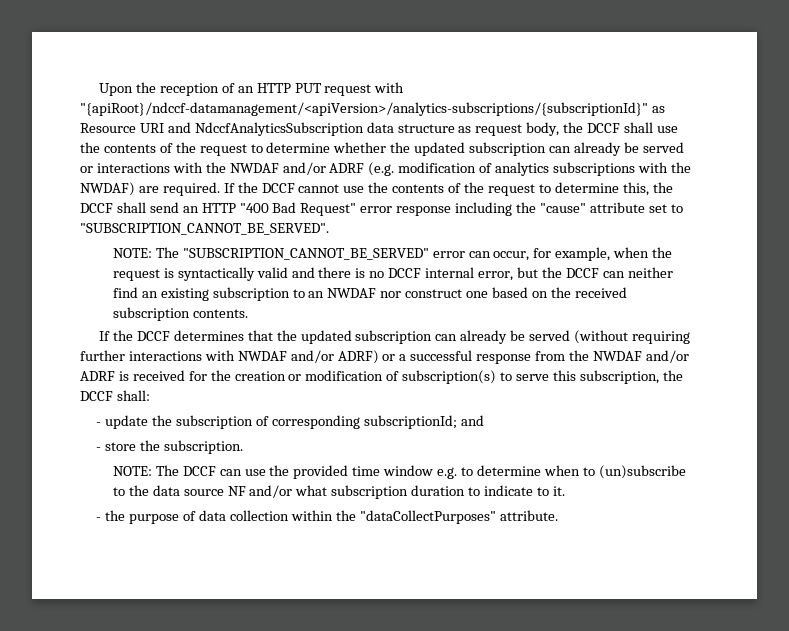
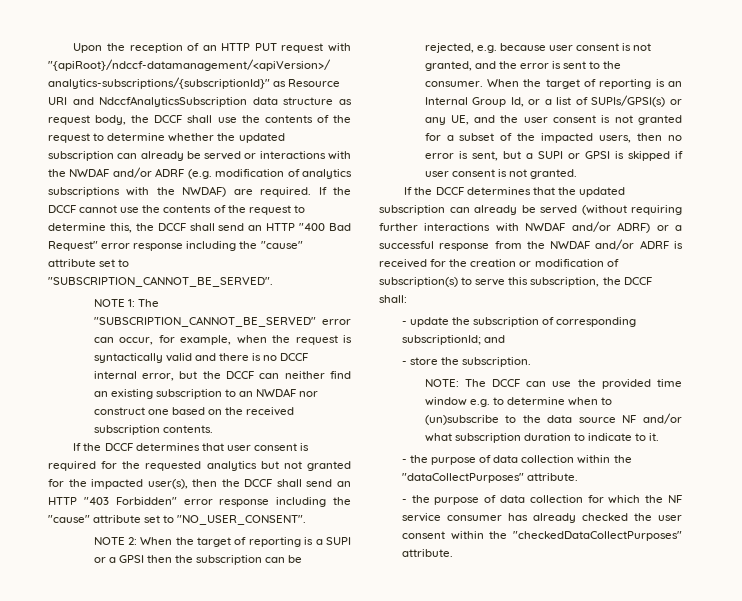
- NOTE: The "SUBSCRIPTION_CANNOT_BE_SERVED" error can occur, for example, when the request is syntactically valid and there is no DCCF internal error, but the DCCF can neither find an existing subscription to an NWDAF nor construct one based on the received subscription contents.
+ NOTE 1: The "SUBSCRIPTION_CANNOT_BE_SERVED" error can occur, for example, when the request is syntactically valid and there is no DCCF internal error, but the DCCF can neither find an existing subscription to an NWDAF nor construct one based on the received subscription contents.
+ If the DCCF determines that user consent is required for the requested analytics but not granted for the impacted user(s), then the DCCF shall send an HTTP "403 Forbidden" error response including the "cause" attribute set to "NO_USER_CONSENT".
+ NOTE 2: When the target of reporting is a SUPI or a GPSI then the subscription can be rejected, e.g. because user consent is not granted, and the error is sent to the consumer. When the target of reporting is an Internal Group Id, or a list of SUPIs/GPSI(s) or any UE, and the user consent is not granted for a subset of the impacted users, then no error is sent, but a SUPI or GPSI is skipped if user consent is not granted.
+ - the purpose of data collection for which the NF service consumer has already checked the user consent within the "checkedDataCollectPurposes" attribute.

